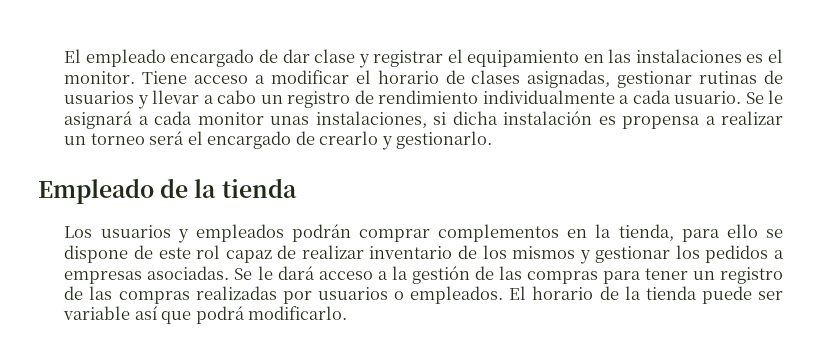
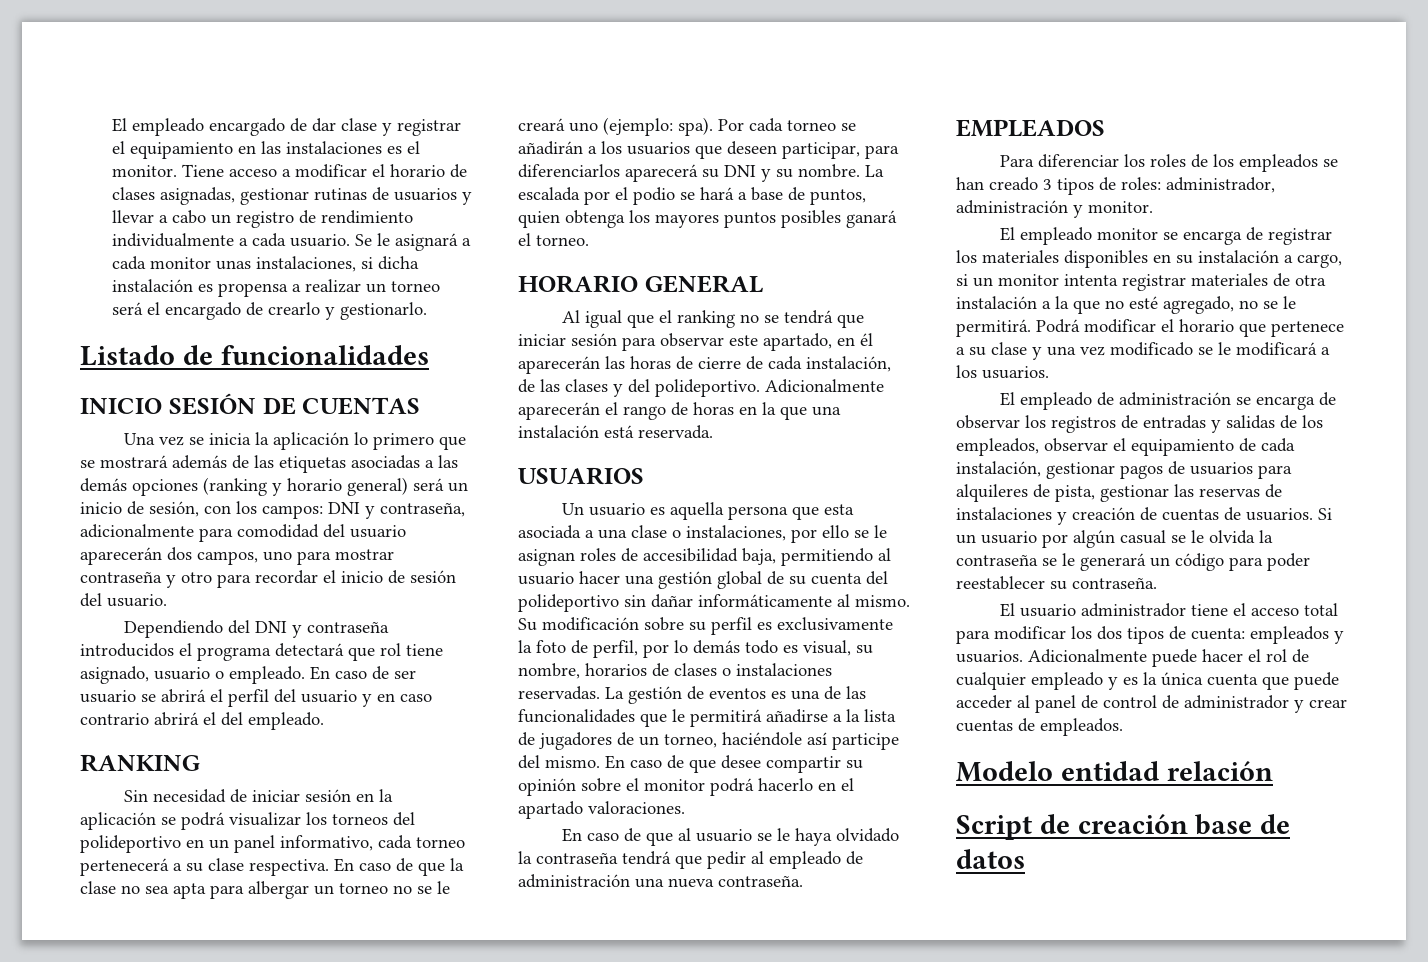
- Empleado de la tienda
- Los usuarios y empleados podrán comprar complementos en la tienda, para ello se dispone de este rol capaz de realizar inventario de los mismos y gestionar los pedidos a empresas asociadas. Se le dará acceso a la gestión de las compras para tener un registro de las compras realizadas por usuarios o empleados. El horario de la tienda puede ser variable así que podrá modificarlo.
+ Listado de funcionalidades
+ INICIO SESIÓN DE CUENTAS
+ Una vez se inicia la aplicación lo primero que se mostrará además de las etiquetas asociadas a las demás opciones (ranking y horario general) será un inicio de sesión, con los campos: DNI y contraseña, adicionalmente para comodidad del usuario aparecerán dos campos, uno para mostrar contraseña y otro para recordar el inicio de sesión del usuario.
+ Dependiendo del DNI y contraseña introducidos el programa detectará que rol tiene asignado, usuario o empleado. En caso de ser usuario se abrirá el perfil del usuario y en caso contrario abrirá el del empleado.
+ RANKING
+ Sin necesidad de iniciar sesión en la aplicación se podrá visualizar los torneos del polideportivo en un panel informativo, cada torneo pertenecerá a su clase respectiva. En caso de que la clase no sea apta para albergar un torneo no se le creará uno (ejemplo: spa). Por cada torneo se añadirán a los usuarios que deseen participar, para diferenciarlos aparecerá su DNI y su nombre. La escalada por el podio se hará a base de puntos, quien obtenga los mayores puntos posibles ganará el torneo.
+ HORARIO GENERAL
+ Al igual que el ranking no se tendrá que iniciar sesión para observar este apartado, en él aparecerán las horas de cierre de cada instalación, de las clases y del polideportivo. Adicionalmente aparecerán el rango de horas en la que una instalación está reservada.
+ USUARIOS
+ Un usuario es aquella persona que esta asociada a una clase o instalaciones, por ello se le asignan roles de accesibilidad baja, permitiendo al usuario hacer una gestión global de su cuenta del polideportivo sin dañar informáticamente al mismo. Su modificación sobre su perfil es exclusivamente la foto de perfil, por lo demás todo es visual, su nombre, horarios de clases o instalaciones reservadas. La gestión de eventos es una de las funcionalidades que le permitirá añadirse a la lista de jugadores de un torneo, haciéndole así participe del mismo. En caso de que desee compartir su opinión sobre el monitor podrá hacerlo en el apartado valoraciones.
+ En caso de que al usuario se le haya olvidado la contraseña tendrá que pedir al empleado de administración una nueva contraseña.
+ EMPLEADOS
+ Para diferenciar los roles de los empleados se han creado 3 tipos de roles: administrador, administración y monitor.
+ El empleado monitor se encarga de registrar los materiales disponibles en su instalación a cargo, si un monitor intenta registrar materiales de otra instalación a la que no esté agregado, no se le permitirá. Podrá modificar el horario que pertenece a su clase y una vez modificado se le modificará a los usuarios.
+ El empleado de administración se encarga de observar los registros de entradas y salidas de los empleados, observar el equipamiento de cada instalación, gestionar pagos de usuarios para alquileres de pista, gestionar las reservas de instalaciones y creación de cuentas de usuarios. Si un usuario por algún casual se le olvida la contraseña se le generará un código para poder reestablecer su contraseña.
+ El usuario administrador tiene el acceso total para modificar los dos tipos de cuenta: empleados y usuarios. Adicionalmente puede hacer el rol de cualquier empleado y es la única cuenta que puede acceder al panel de control de administrador y crear cuentas de empleados.
+ Modelo entidad relación
+ Script de creación base de datos

